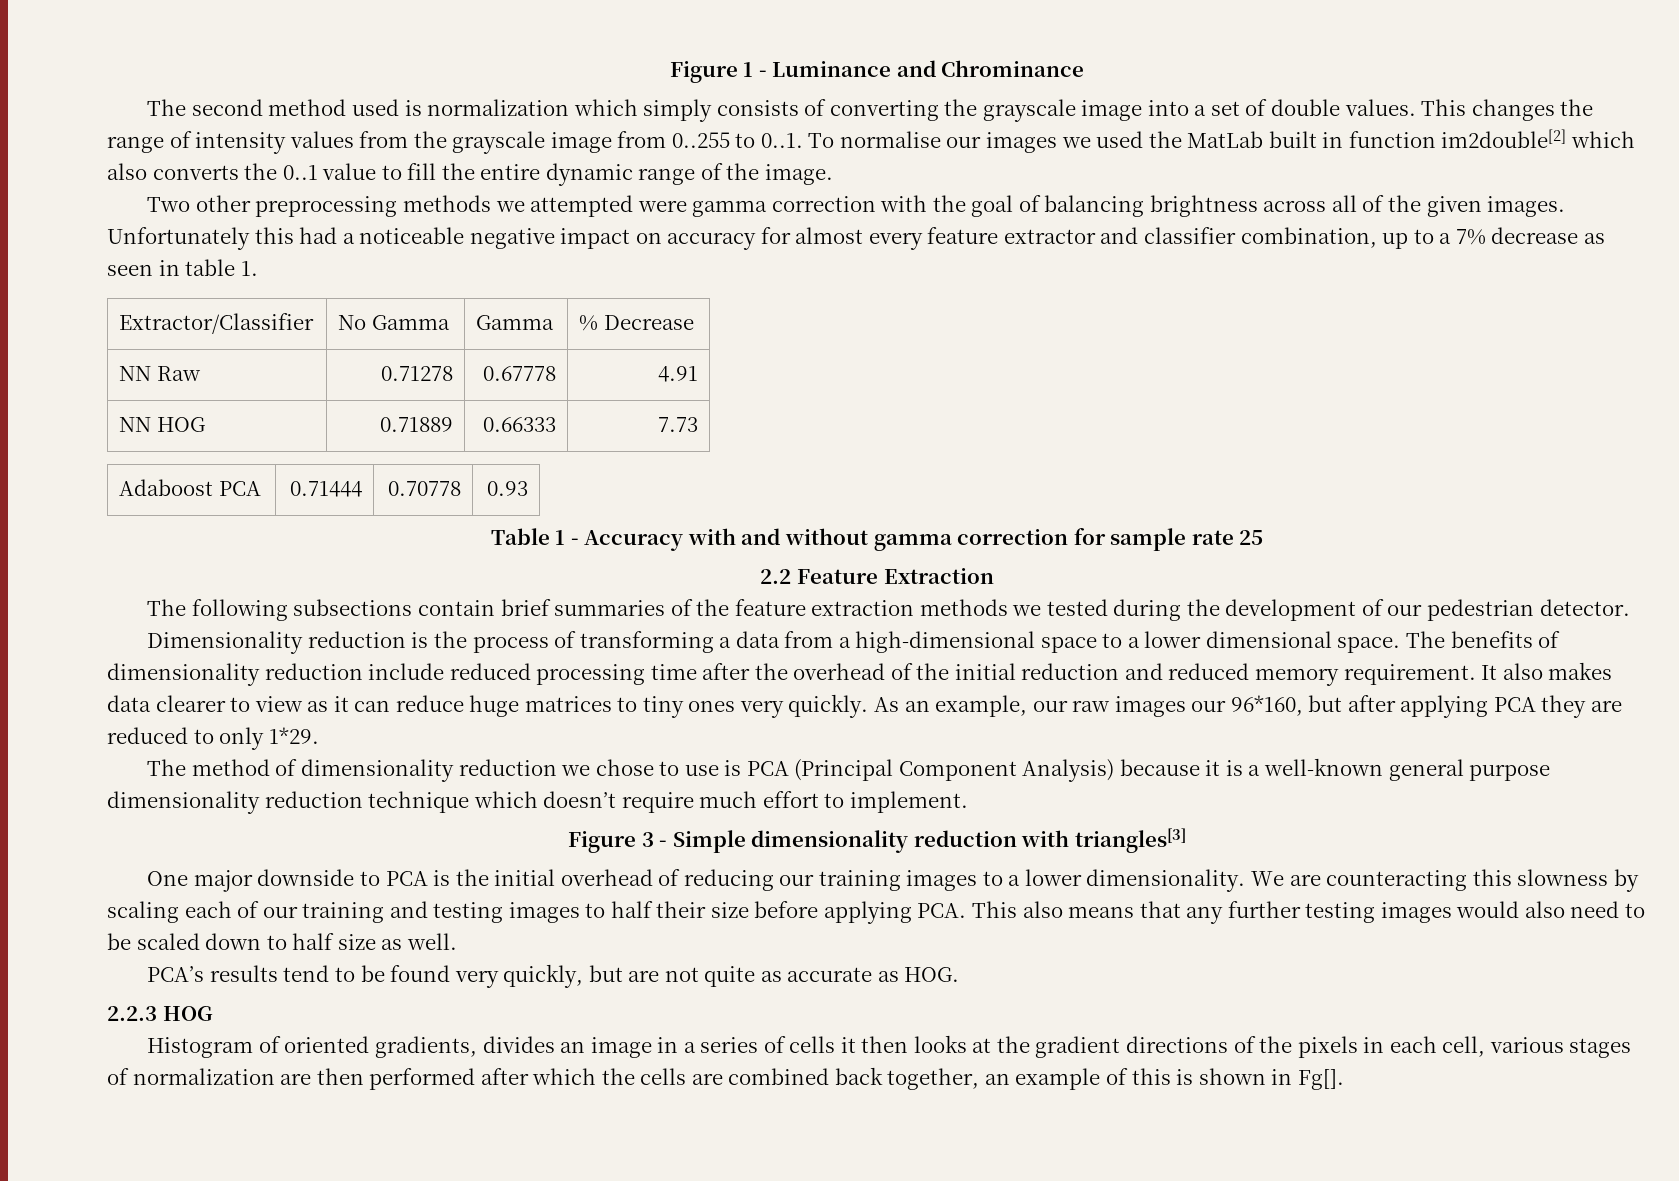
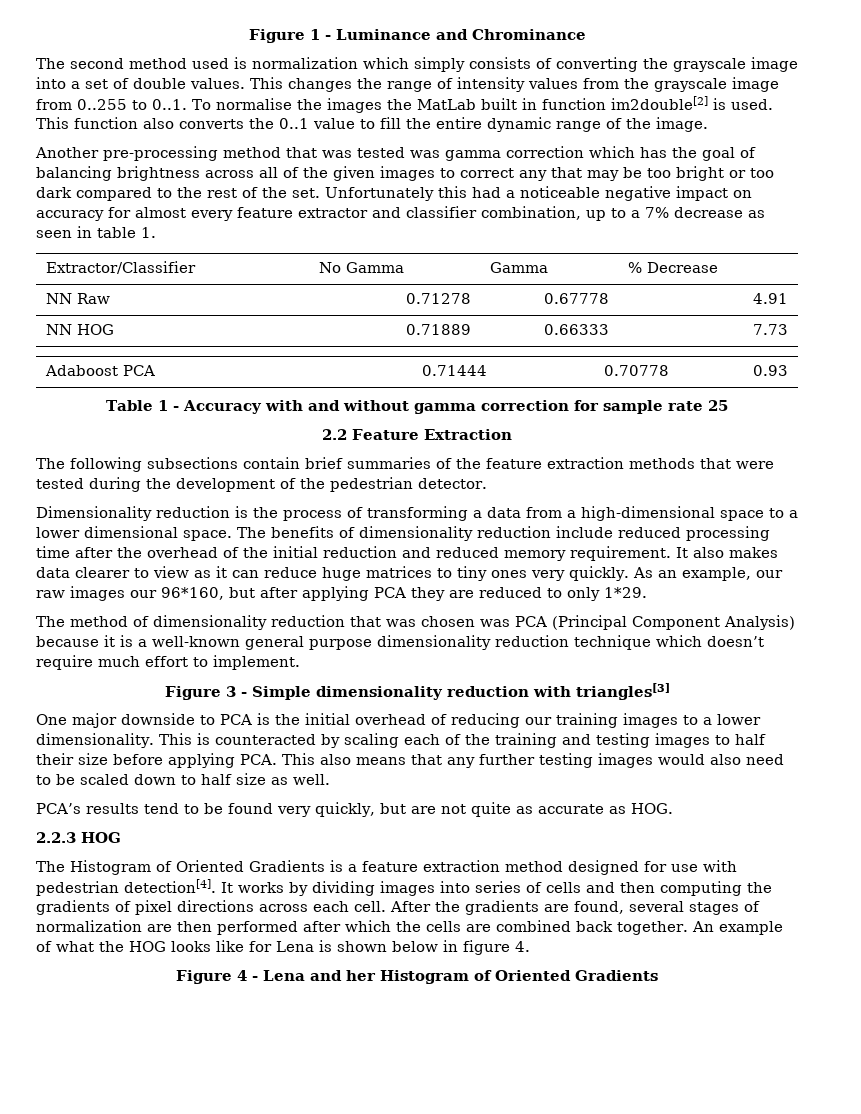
- This changes the range of intensity values from the grayscale image from 0..255 to 0..1. To normalise our images we used the MatLab built in function im2double[2] which also converts the 0..1 value to fill the entire dynamic range of the image.
+ This changes the range of intensity values from the grayscale image from 0..255 to 0..1. To normalise the images the MatLab built in function im2double[2] is used. This function also converts the 0..1 value to fill the entire dynamic range of the image.
- Two other preprocessing methods we attempted were gamma correction with the goal of balancing brightness across all of the given images.
+ Another pre-processing method that was tested was gamma correction which has the goal of balancing brightness across all of the given images to correct any that may be too bright or too dark compared to the rest of the set.
- The following subsections contain brief summaries of the feature extraction methods we tested during the development of our pedestrian detector.
+ The following subsections contain brief summaries of the feature extraction methods that were tested during the development of the pedestrian detector.
- The method of dimensionality reduction we chose to use is PCA (Principal Component Analysis) because it is a well-known general purpose dimensionality reduction technique which doesn’t require much effort to implement.
+ The method of dimensionality reduction that was chosen was PCA (Principal Component Analysis) because it is a well-known general purpose dimensionality reduction technique which doesn’t require much effort to implement.
- We are counteracting this slowness by scaling each of our training and testing images to half their size before applying PCA. This also means that any further testing images would also need to be scaled down to half size as well.
+ This is counteracted by scaling each of the training and testing images to half their size before applying PCA. This also means that any further testing images would also need to be scaled down to half size as well.
- Histogram of oriented gradients, divides an image in a series of cells it then looks at the gradient directions of the pixels in each cell, various stages of normalization are then performed after which the cells are combined back together, an example of this is shown in Fg[].
+ The Histogram of Oriented Gradients is a feature extraction method designed for use with pedestrian detection[4]. It works by dividing images into series of cells and then computing the gradients of pixel directions across each cell. After the gradients are found, several stages of normalization are then performed after which the cells are combined back together. An example of what the HOG looks like for Lena is shown below in figure 4.
+ Figure 4 - Lena and her Histogram of Oriented Gradients

